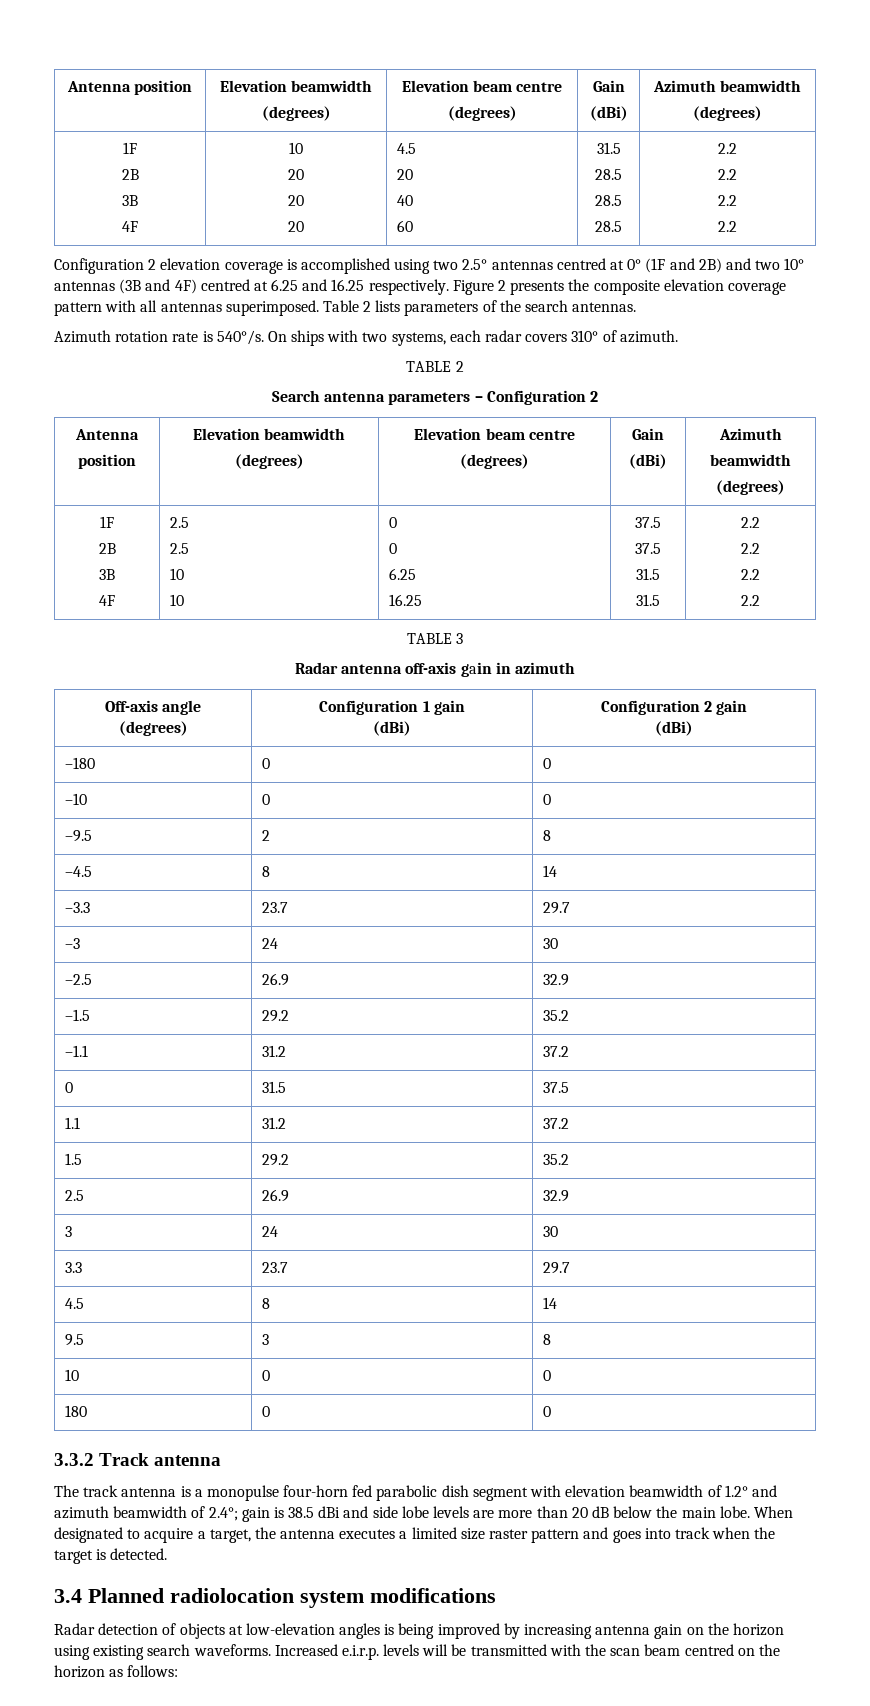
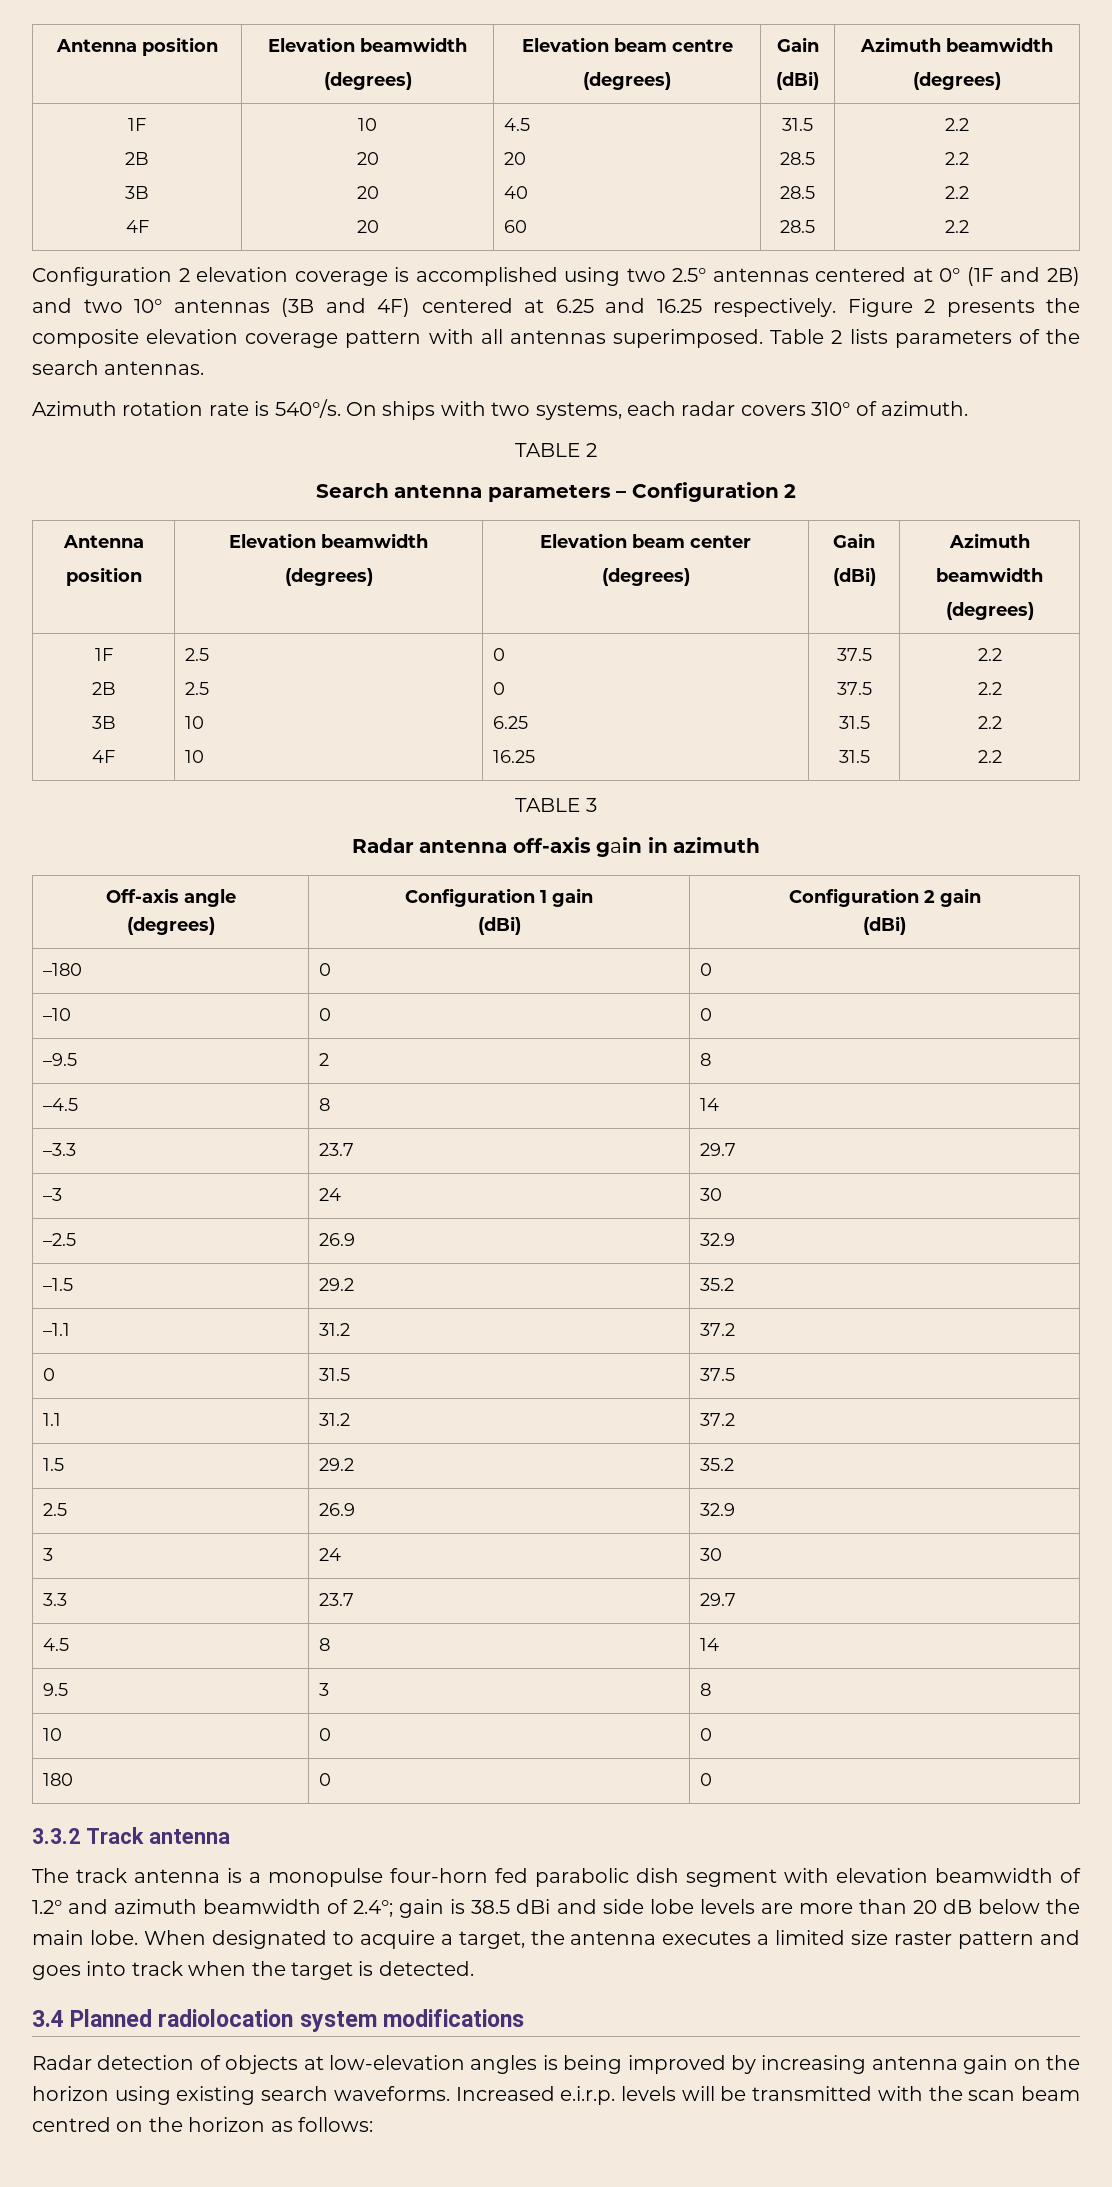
- Configuration 2 elevation coverage is accomplished using two 2.5° antennas centred at 0° (1F and 2B) and two 10° antennas (3B and 4F) centred at 6.25 and 16.25 respectively.
+ Configuration 2 elevation coverage is accomplished using two 2.5° antennas centered at 0° (1F and 2B) and two 10° antennas (3B and 4F) centered at 6.25 and 16.25 respectively.
  Search antenna parameters – Configuration 2
  Antenna
  position | Elevation beamwidth
- (degrees) | Elevation beam centre
+ (degrees) | Elevation beam center

